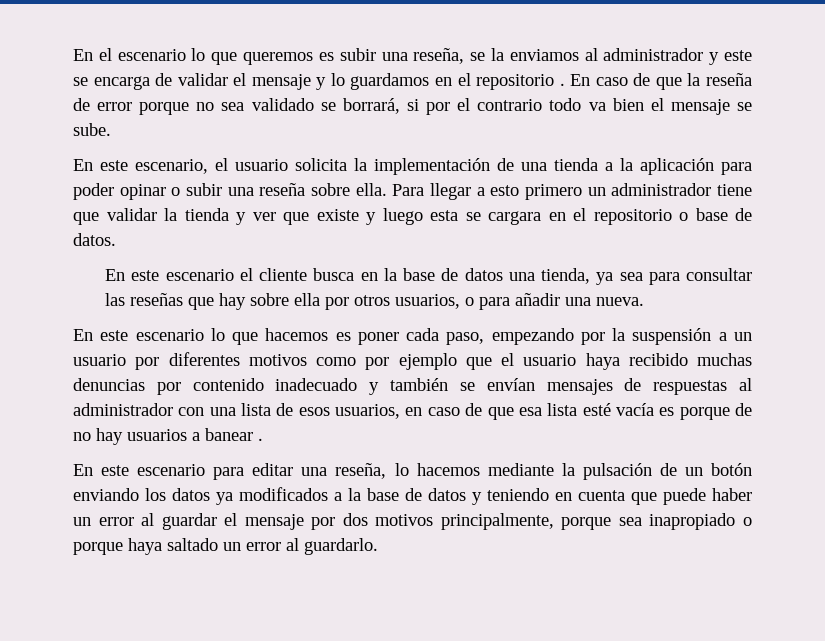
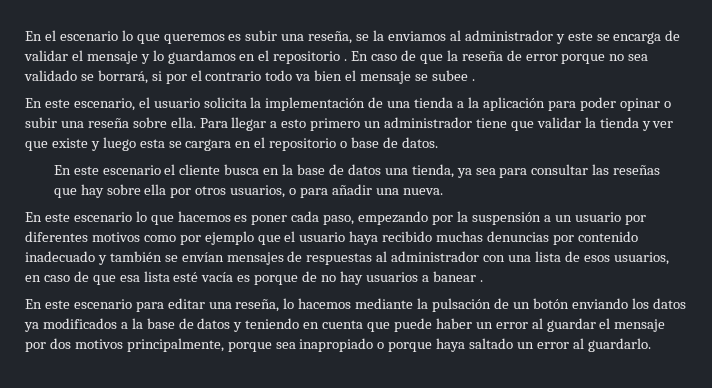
- En caso de que la reseña de error porque no sea validado se borrará, si por el contrario todo va bien el mensaje se sube.
+ En caso de que la reseña de error porque no sea validado se borrará, si por el contrario todo va bien el mensaje se subee .

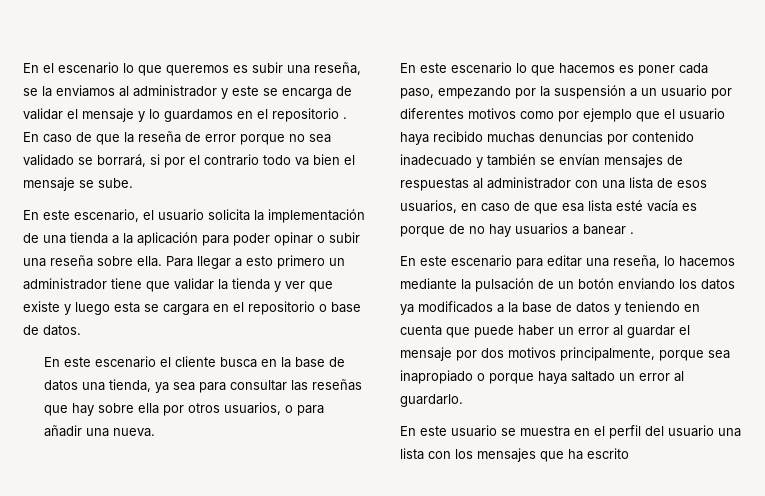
- En caso de que la reseña de error porque no sea validado se borrará, si por el contrario todo va bien el mensaje se subee .
+ En caso de que la reseña de error porque no sea validado se borrará, si por el contrario todo va bien el mensaje se sube.
+ En este usuario se muestra en el perfil del usuario una lista con los mensajes que ha escrito

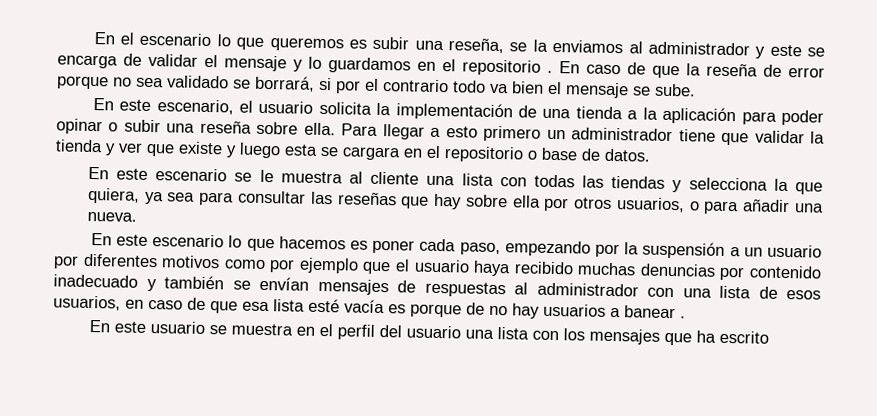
- En este escenario el cliente busca en la base de datos una tienda, ya sea para consultar las reseñas que hay sobre ella por otros usuarios, o para añadir una nueva.
+ En este escenario se le muestra al cliente una lista con todas las tiendas y selecciona la que quiera, ya sea para consultar las reseñas que hay sobre ella por otros usuarios, o para añadir una nueva.
- En este escenario para editar una reseña, lo hacemos mediante la pulsación de un botón enviando los datos ya modificados a la base de datos y teniendo en cuenta que puede haber un error al guardar el mensaje por dos motivos principalmente, porque sea inapropiado o porque haya saltado un error al guardarlo.

